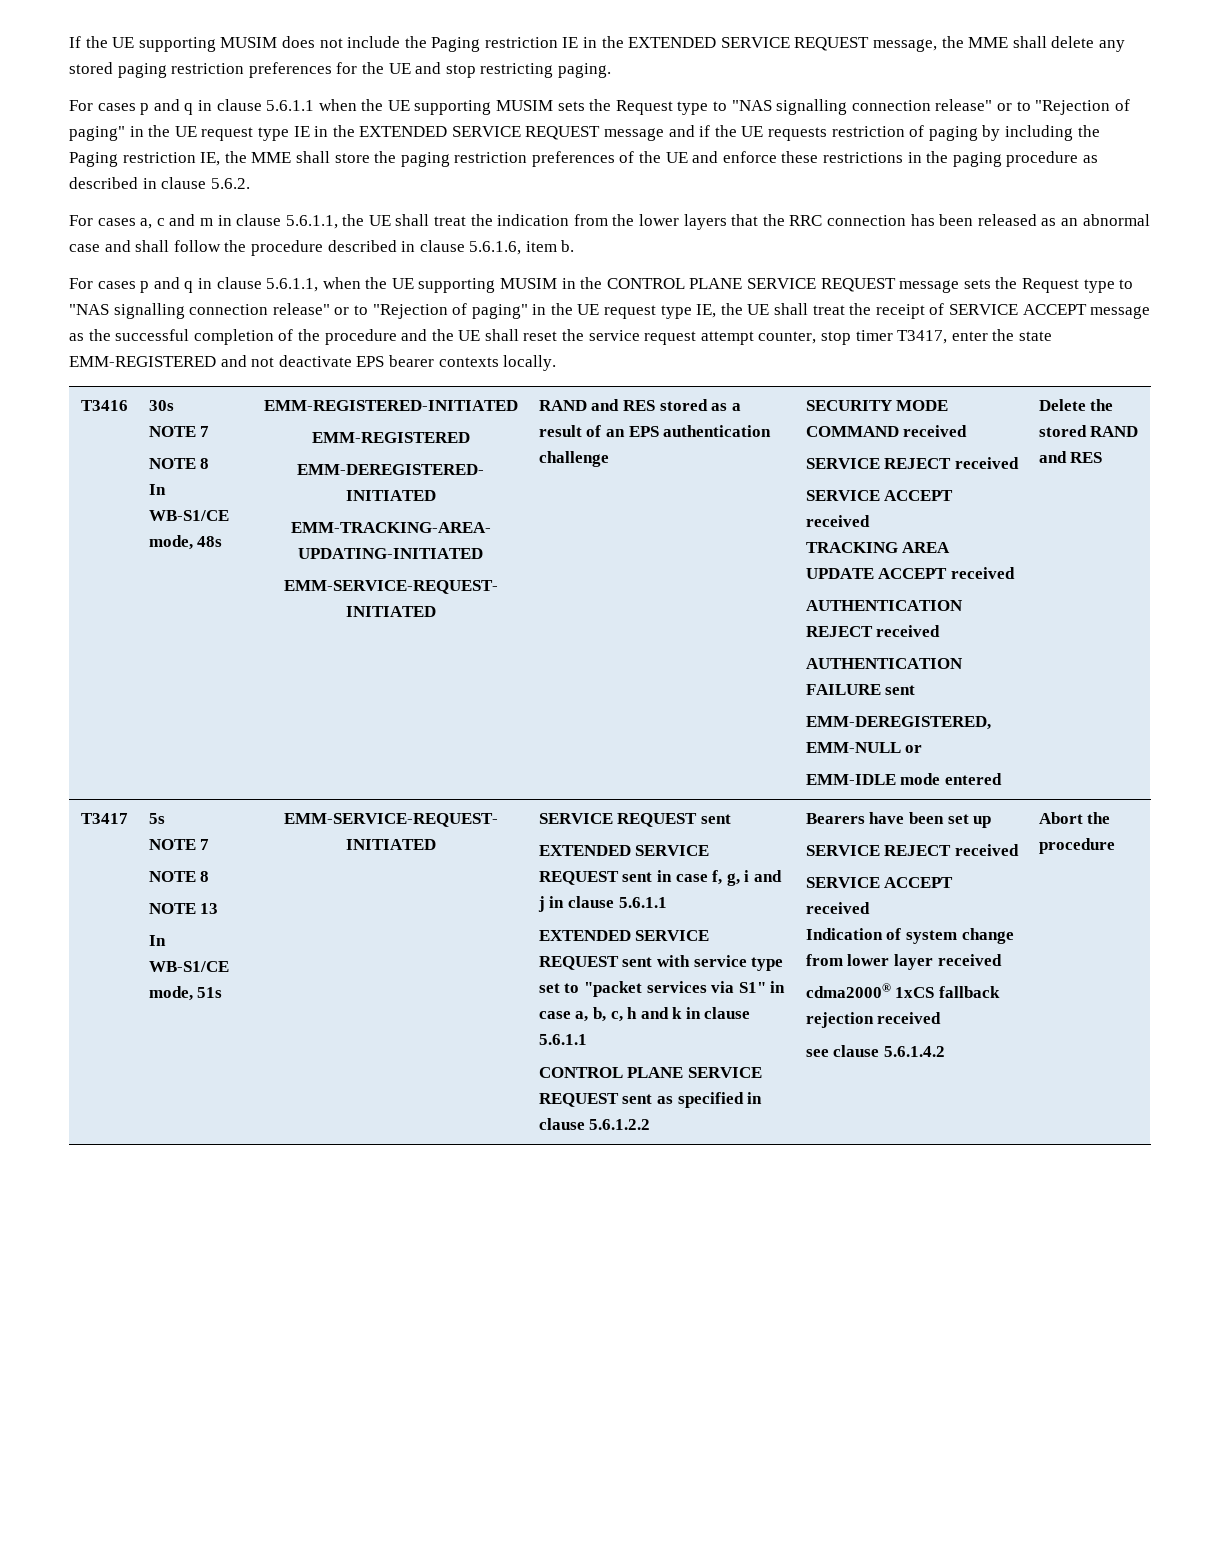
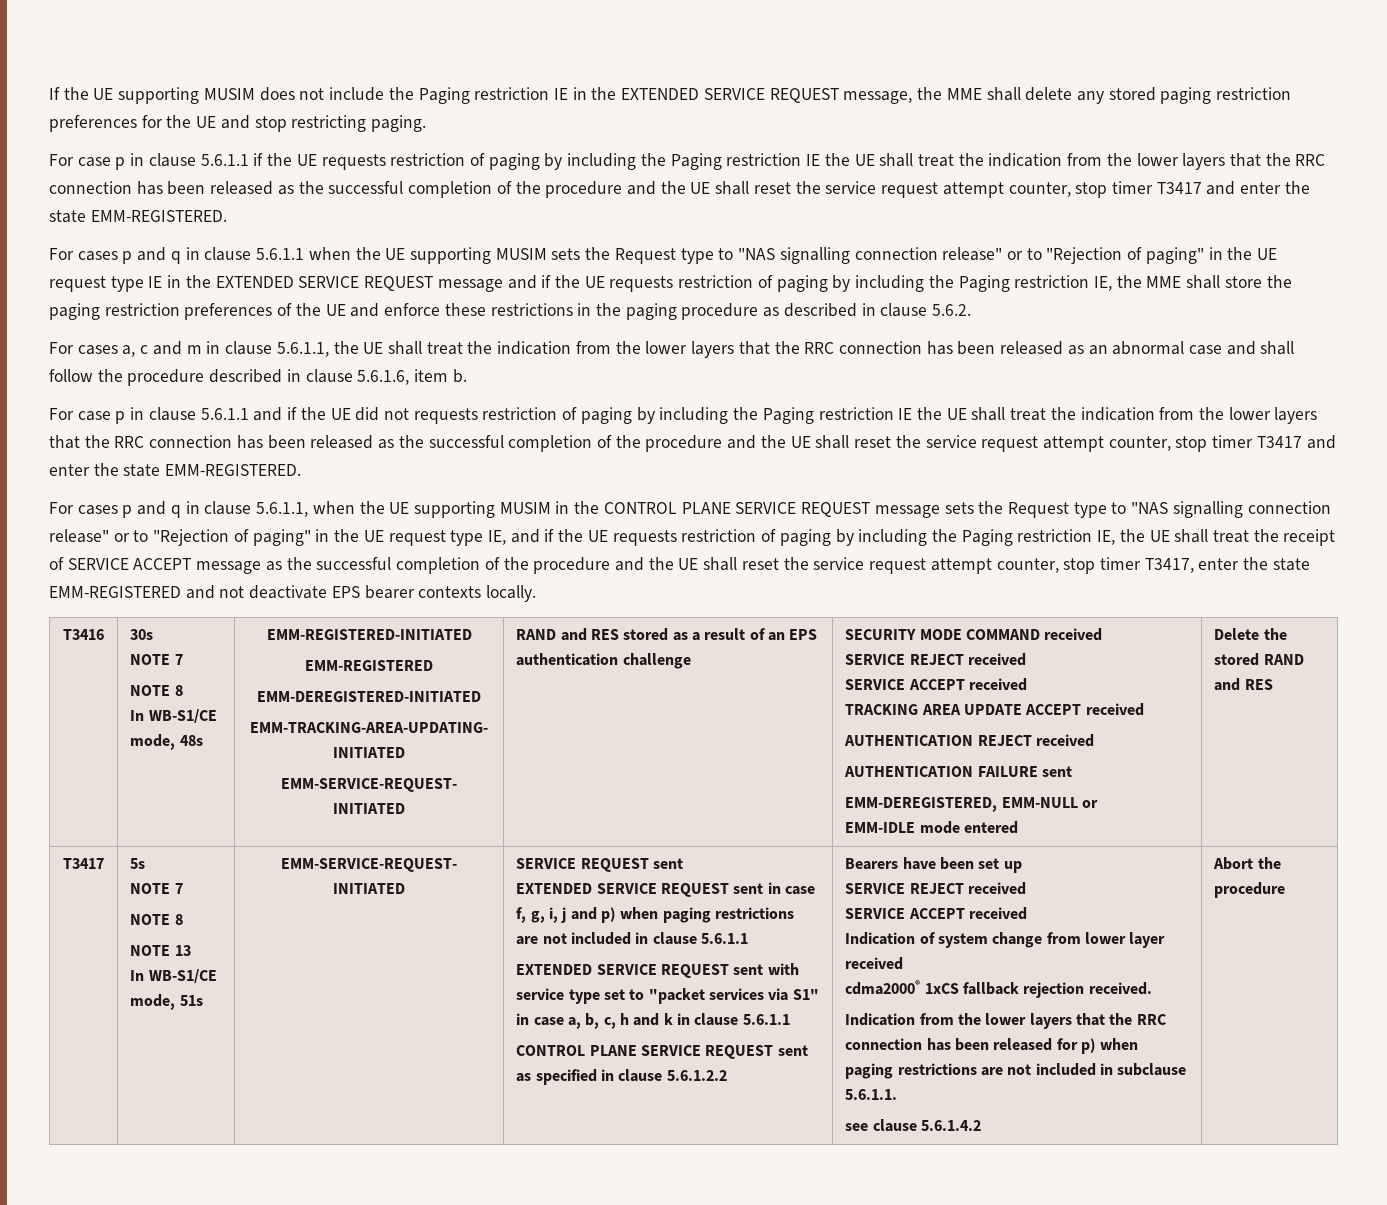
+ For case p in clause 5.6.1.1 if the UE requests restriction of paging by including the Paging restriction IE the UE shall treat the indication from the lower layers that the RRC connection has been released as the successful completion of the procedure and the UE shall reset the service request attempt counter, stop timer T3417 and enter the state EMM-REGISTERED.
+ For case p in clause 5.6.1.1 and if the UE did not requests restriction of paging by including the Paging restriction IE the UE shall treat the indication from the lower layers that the RRC connection has been released as the successful completion of the procedure and the UE shall reset the service request attempt counter, stop timer T3417 and enter the state EMM-REGISTERED.
- For cases p and q in clause 5.6.1.1, when the UE supporting MUSIM in the CONTROL PLANE SERVICE REQUEST message sets the Request type to "NAS signalling connection release" or to "Rejection of paging" in the UE request type IE, the UE shall treat the receipt of SERVICE ACCEPT message as the successful completion of the procedure and the UE shall reset the service request attempt counter, stop timer T3417, enter the state EMM-REGISTERED and not deactivate EPS bearer contexts locally.
+ For cases p and q in clause 5.6.1.1, when the UE supporting MUSIM in the CONTROL PLANE SERVICE REQUEST message sets the Request type to "NAS signalling connection release" or to "Rejection of paging" in the UE request type IE, and if the UE requests restriction of paging by including the Paging restriction IE, the UE shall treat the receipt of SERVICE ACCEPT message as the successful completion of the procedure and the UE shall reset the service request attempt counter, stop timer T3417, enter the state EMM-REGISTERED and not deactivate EPS bearer contexts locally.
- EXTENDED SERVICE REQUEST sent in case f, g, i and j in clause 5.6.1.1
+ EXTENDED SERVICE REQUEST sent in case f, g, i, j and p) when paging restrictions are not included in clause 5.6.1.1
- cdma2000® 1xCS fallback rejection received
+ cdma2000® 1xCS fallback rejection received.
+ Indication from the lower layers that the RRC connection has been released for p) when paging restrictions are not included in subclause 5.6.1.1.

